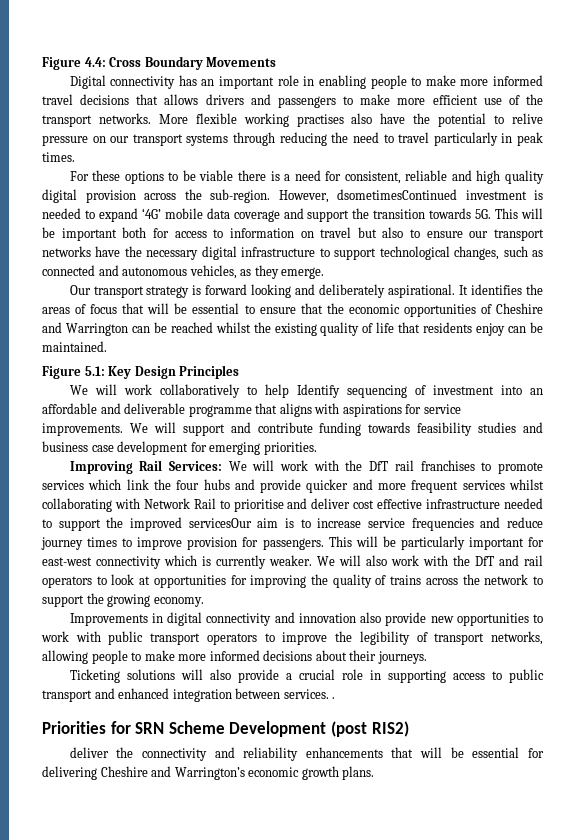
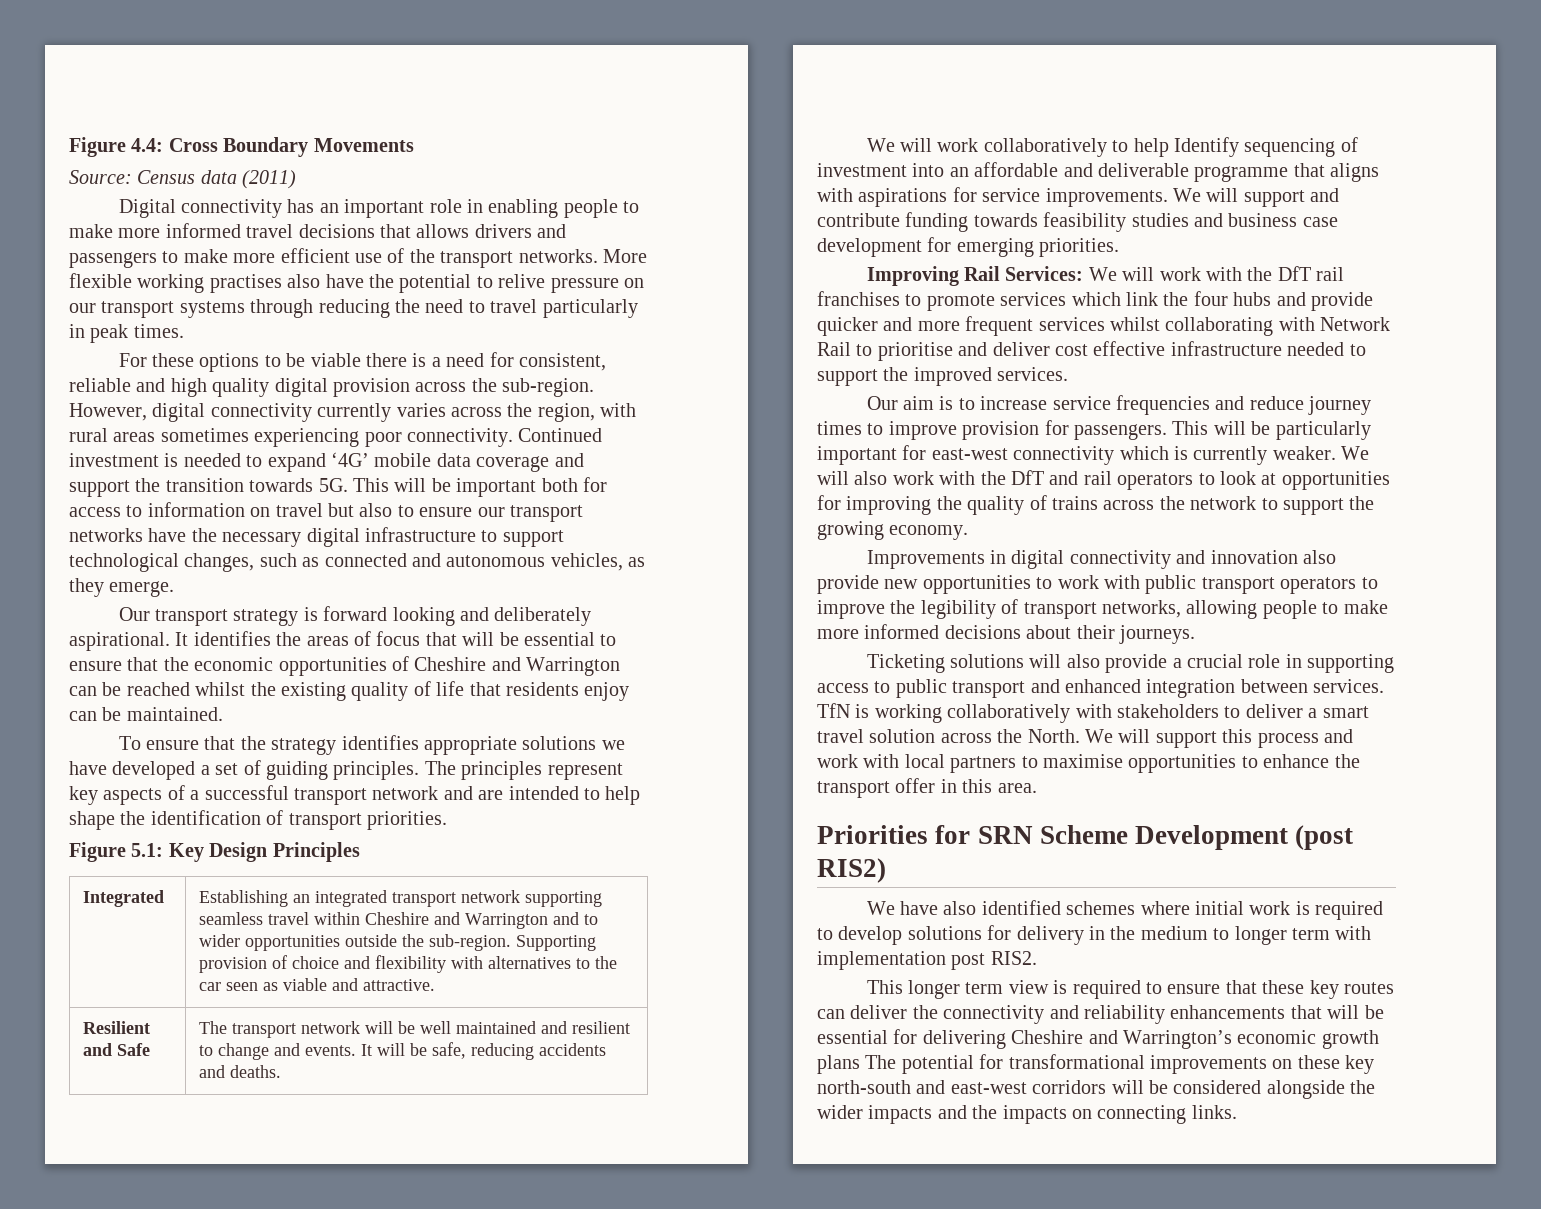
+ Source: Census data (2011)
- However, dsometimesContinued investment is needed to expand ‘4G’ mobile data coverage and support the transition towards 5G.
+ However, digital connectivity currently varies across the region, with rural areas sometimes experiencing poor connectivity. Continued investment is needed to expand ‘4G’ mobile data coverage and support the transition towards 5G.
+ To ensure that the strategy identifies appropriate solutions we have developed a set of guiding principles. The principles represent key aspects of a successful transport network and are intended to help shape the identification of transport priorities.
+ Integrated | Establishing an integrated transport network supporting seamless travel within Cheshire and Warrington and to wider opportunities outside the sub-region. Supporting provision of choice and flexibility with alternatives to the car seen as viable and attractive.
+ Resilient and Safe | The transport network will be well maintained and resilient to change and events. It will be safe, reducing accidents and deaths.
- Improving Rail Services: We will work with the DfT rail franchises to promote services which link the four hubs and provide quicker and more frequent services whilst collaborating with Network Rail to prioritise and deliver cost effective infrastructure needed to support the improved servicesOur aim is to increase service frequencies and reduce journey times to improve provision for passengers.
+ Improving Rail Services: We will work with the DfT rail franchises to promote services which link the four hubs and provide quicker and more frequent services whilst collaborating with Network Rail to prioritise and deliver cost effective infrastructure needed to support the improved services.
+ Our aim is to increase service frequencies and reduce journey times to improve provision for passengers.
- Ticketing solutions will also provide a crucial role in supporting access to public transport and enhanced integration between services. .
+ Ticketing solutions will also provide a crucial role in supporting access to public transport and enhanced integration between services. TfN is working collaboratively with stakeholders to deliver a smart travel solution across the North. We will support this process and work with local partners to maximise opportunities to enhance the transport offer in this area.
- deliver the connectivity and reliability enhancements that will be essential for delivering Cheshire and Warrington’s economic growth plans.
+ We have also identified schemes where initial work is required to develop solutions for delivery in the medium to longer term with implementation post RIS2.
+ This longer term view is required to ensure that these key routes can deliver the connectivity and reliability enhancements that will be essential for delivering Cheshire and Warrington’s economic growth plans The potential for transformational improvements on these key north-south and east-west corridors will be considered alongside the wider impacts and the impacts on connecting links.

